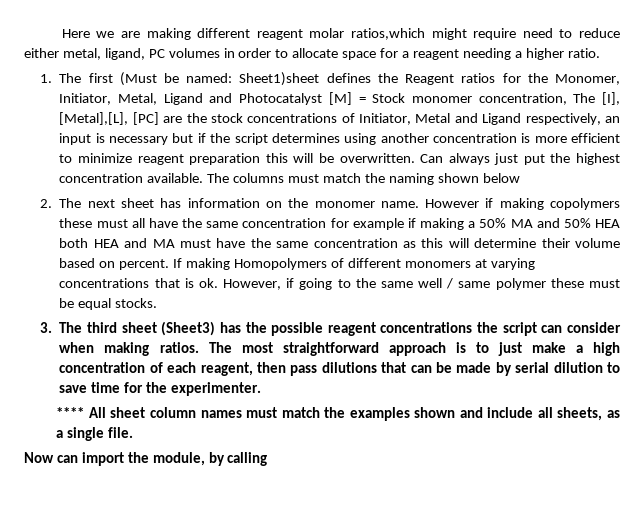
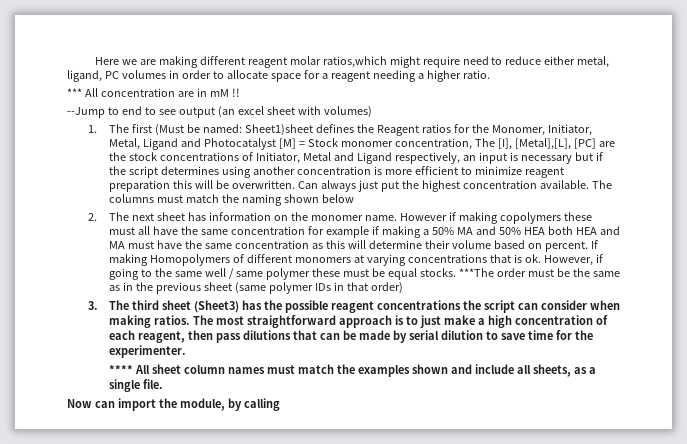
+ *** All concentration are in mM !!
+ --Jump to end to see output (an excel sheet with volumes)
+ ***The order must be the same as in the previous sheet (same polymer IDs in that order)

